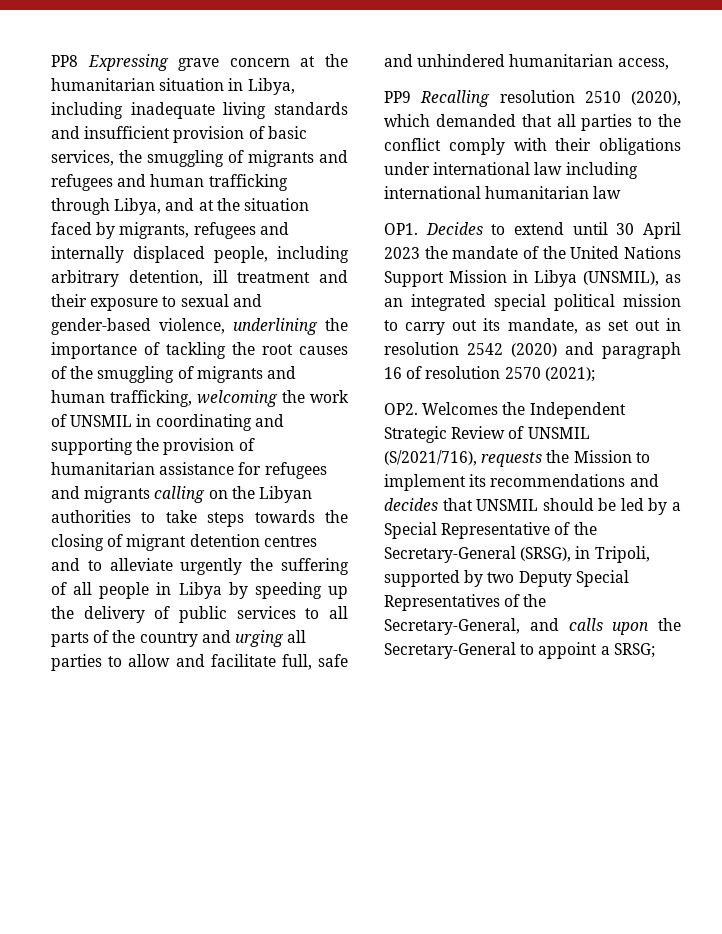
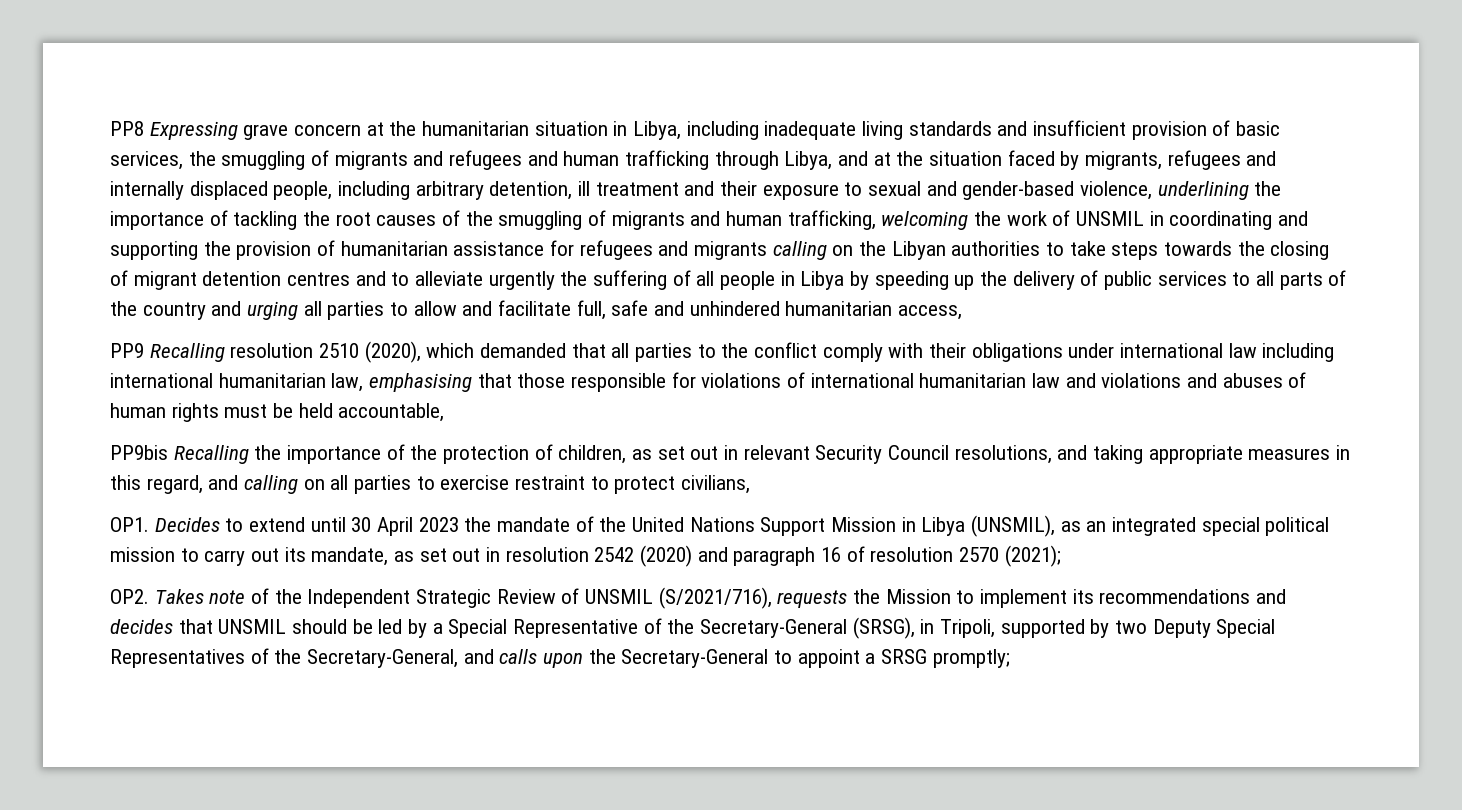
- PP9 Recalling resolution 2510 (2020), which demanded that all parties to the conflict comply with their obligations under international law including international humanitarian law
+ PP9 Recalling resolution 2510 (2020), which demanded that all parties to the conflict comply with their obligations under international law including international humanitarian law, emphasising that those responsible for violations of international humanitarian law and violations and abuses of human rights must be held accountable,
+ PP9bis Recalling the importance of the protection of children, as set out in relevant Security Council resolutions, and taking appropriate measures in this regard, and calling on all parties to exercise restraint to protect civilians,
- OP2. Welcomes the Independent Strategic Review of UNSMIL (S/2021/716), requests the Mission to implement its recommendations and decides that UNSMIL should be led by a Special Representative of the Secretary-General (SRSG), in Tripoli, supported by two Deputy Special Representatives of the Secretary-General, and calls upon the Secretary-General to appoint a SRSG;
+ OP2. Takes note of the Independent Strategic Review of UNSMIL (S/2021/716), requests the Mission to implement its recommendations and decides that UNSMIL should be led by a Special Representative of the Secretary-General (SRSG), in Tripoli, supported by two Deputy Special Representatives of the Secretary-General, and calls upon the Secretary-General to appoint a SRSG promptly;

